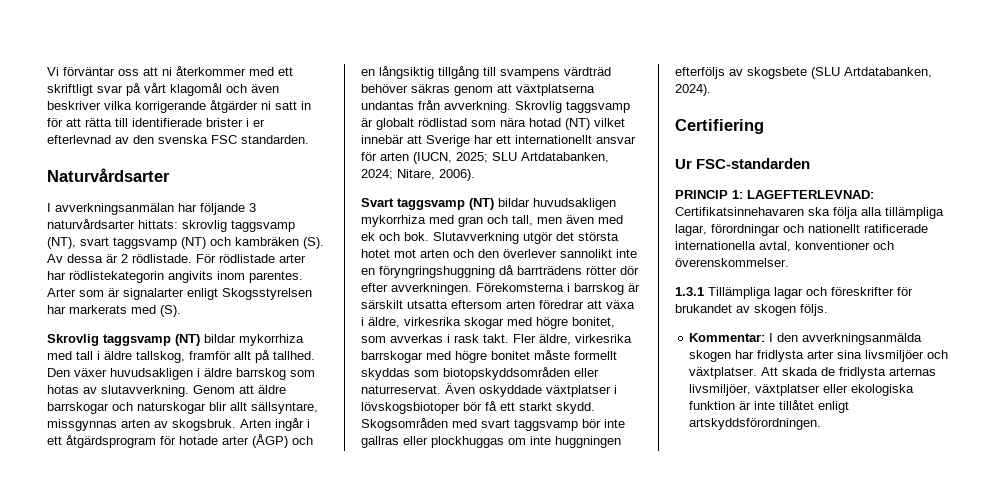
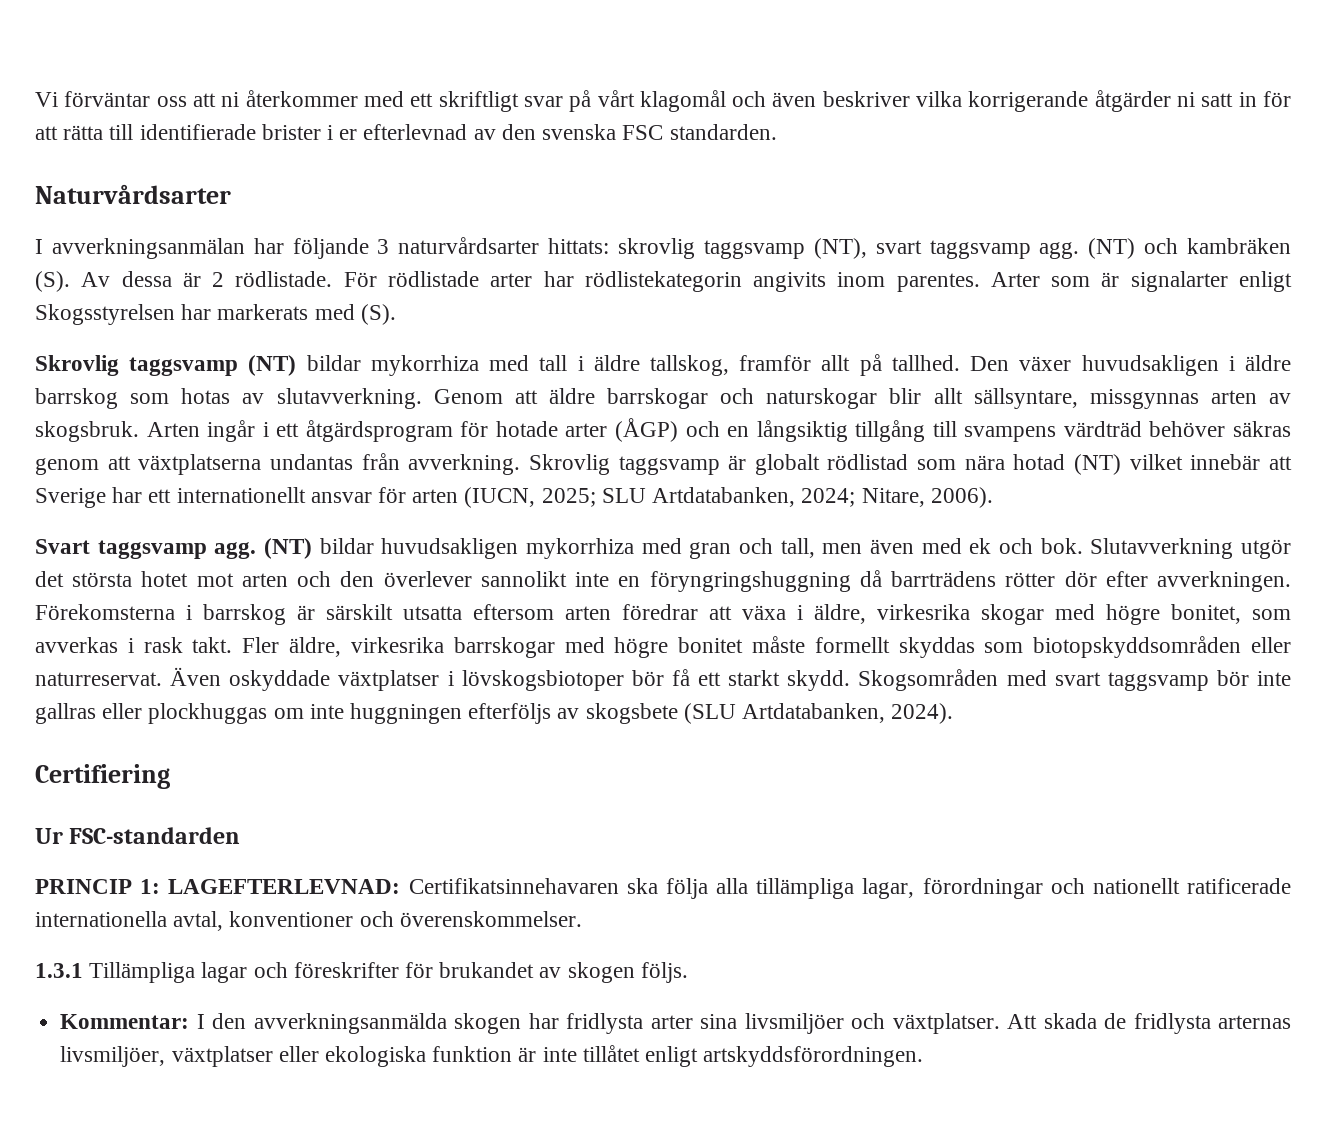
- I avverkningsanmälan har följande 3 naturvårdsarter hittats: skrovlig taggsvamp (NT), svart taggsvamp (NT) och kambräken (S). Av dessa är 2 rödlistade.
+ I avverkningsanmälan har följande 3 naturvårdsarter hittats: skrovlig taggsvamp (NT), svart taggsvamp agg. (NT) och kambräken (S). Av dessa är 2 rödlistade.
- Svart taggsvamp (NT) bildar huvudsakligen mykorrhiza med gran och tall, men även med ek och bok.
+ Svart taggsvamp agg. (NT) bildar huvudsakligen mykorrhiza med gran och tall, men även med ek och bok.

